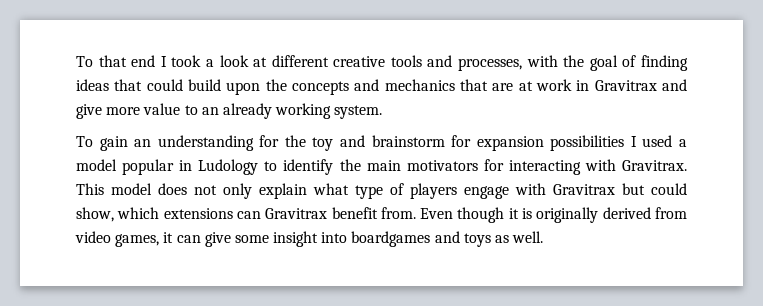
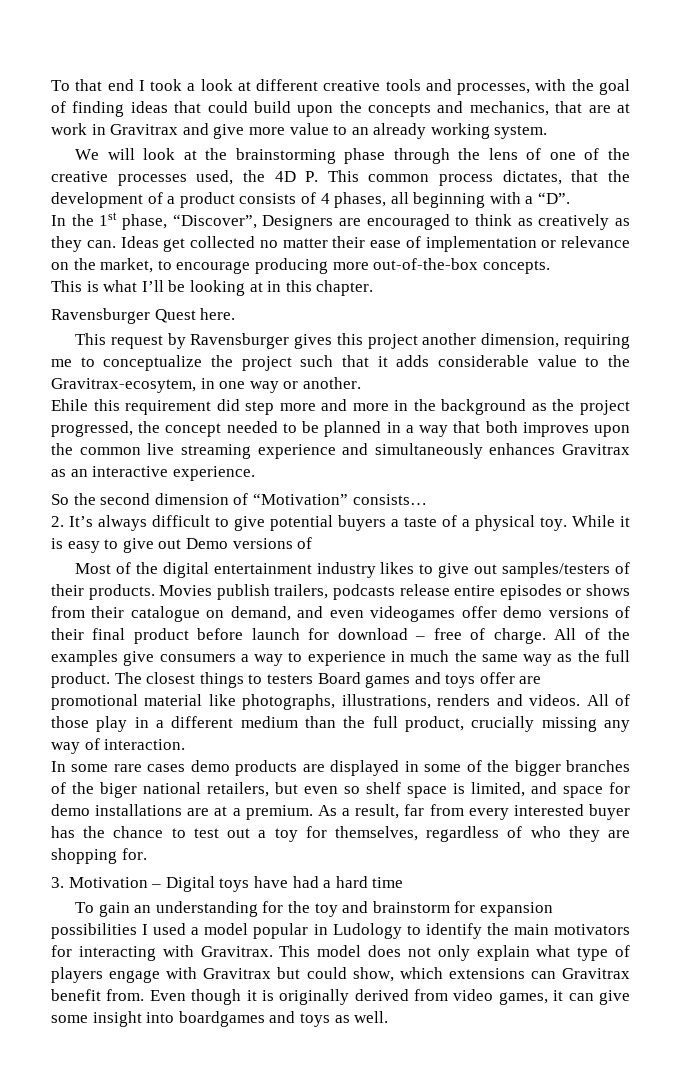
- To that end I took a look at different creative tools and processes, with the goal of finding ideas that could build upon the concepts and mechanics that are at work in Gravitrax and give more value to an already working system.
+ To that end I took a look at different creative tools and processes, with the goal of finding ideas that could build upon the concepts and mechanics, that are at work in Gravitrax and give more value to an already working system.
+ We will look at the brainstorming phase through the lens of one of the creative processes used, the 4D P. This common process dictates, that the development of a product consists of 4 phases, all beginning with a “D”.
+ In the 1st phase, “Discover”, Designers are encouraged to think as creatively as they can. Ideas get collected no matter their ease of implementation or relevance on the market, to encourage producing more out-of-the-box concepts.
+ This is what I’ll be looking at in this chapter.
+ Ravensburger Quest here.
+ This request by Ravensburger gives this project another dimension, requiring me to conceptualize the project such that it adds considerable value to the Gravitrax-ecosytem, in one way or another.
+ Ehile this requirement did step more and more in the background as the project progressed, the concept needed to be planned in a way that both improves upon the common live streaming experience and simultaneously enhances Gravitrax as an interactive experience.
+ So the second dimension of “Motivation” consists…
+ 2. It’s always difficult to give potential buyers a taste of a physical toy. While it is easy to give out Demo versions of
+ Most of the digital entertainment industry likes to give out samples/testers of their products. Movies publish trailers, podcasts release entire episodes or shows from their catalogue on demand, and even videogames offer demo versions of their final product before launch for download – free of charge. All of the examples give consumers a way to experience in much the same way as the full product. The closest things to testers Board games and toys offer are promotional material like photographs, illustrations, renders and videos. All of those play in a different medium than the full product, crucially missing any way of interaction.
+ In some rare cases demo products are displayed in some of the bigger branches of the biger national retailers, but even so shelf space is limited, and space for demo installations are at a premium. As a result, far from every interested buyer has the chance to test out a toy for themselves, regardless of who they are shopping for.
+ 3. Motivation – Digital toys have had a hard time

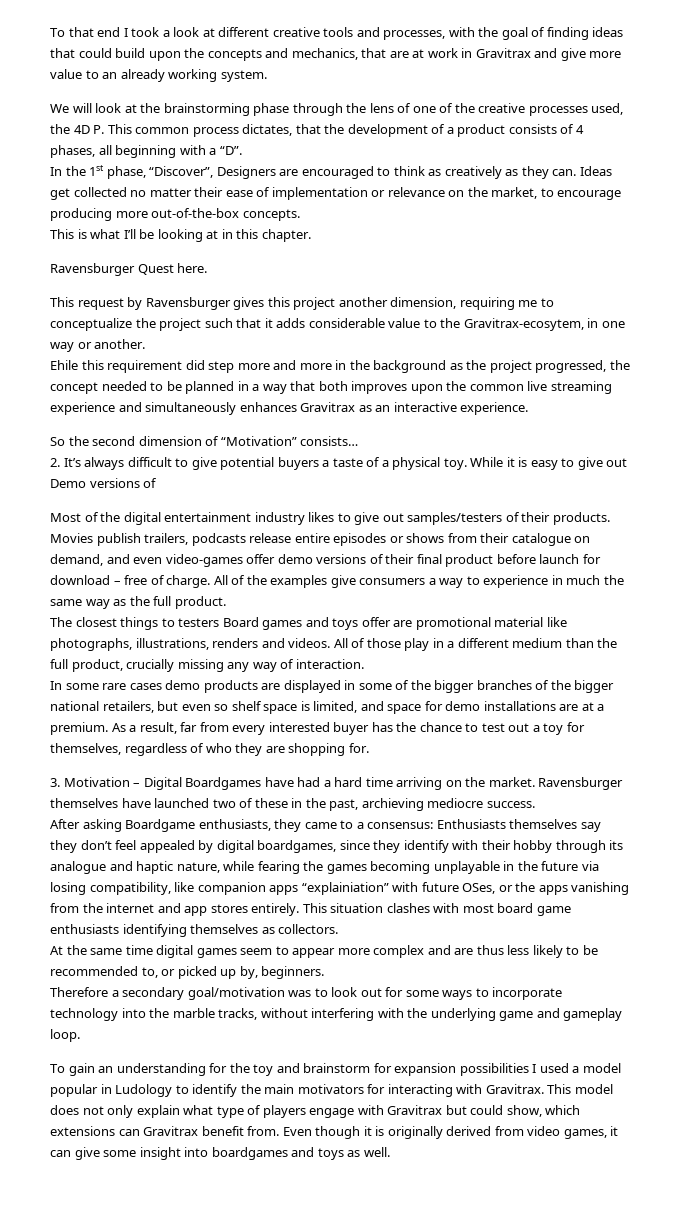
- Movies publish trailers, podcasts release entire episodes or shows from their catalogue on demand, and even videogames offer demo versions of their final product before launch for download – free of charge.
+ Movies publish trailers, podcasts release entire episodes or shows from their catalogue on demand, and even video-games offer demo versions of their final product before launch for download – free of charge.
- All of the examples give consumers a way to experience in much the same way as the full product. The closest things to testers Board games and toys offer are promotional material like photographs, illustrations, renders and videos.
+ All of the examples give consumers a way to experience in much the same way as the full product.
+ The closest things to testers Board games and toys offer are promotional material like photographs, illustrations, renders and videos.
- In some rare cases demo products are displayed in some of the bigger branches of the biger national retailers, but even so shelf space is limited, and space for demo installations are at a premium.
+ In some rare cases demo products are displayed in some of the bigger branches of the bigger national retailers, but even so shelf space is limited, and space for demo installations are at a premium.
- 3. Motivation – Digital toys have had a hard time
+ 3. Motivation – Digital Boardgames have had a hard time arriving on the market. Ravensburger themselves have launched two of these in the past, archieving mediocre success.
+ After asking Boardgame enthusiasts, they came to a consensus: Enthusiasts themselves say they don’t feel appealed by digital boardgames, since they identify with their hobby through its analogue and haptic nature, while fearing the games becoming unplayable in the future via losing compatibility, like companion apps “explainiation” with future OSes, or the apps vanishing from the internet and app stores entirely. This situation clashes with most board game enthusiasts identifying themselves as collectors.
+ At the same time digital games seem to appear more complex and are thus less likely to be recommended to, or picked up by, beginners.
+ Therefore a secondary goal/motivation was to look out for some ways to incorporate technology into the marble tracks, without interfering with the underlying game and gameplay loop.

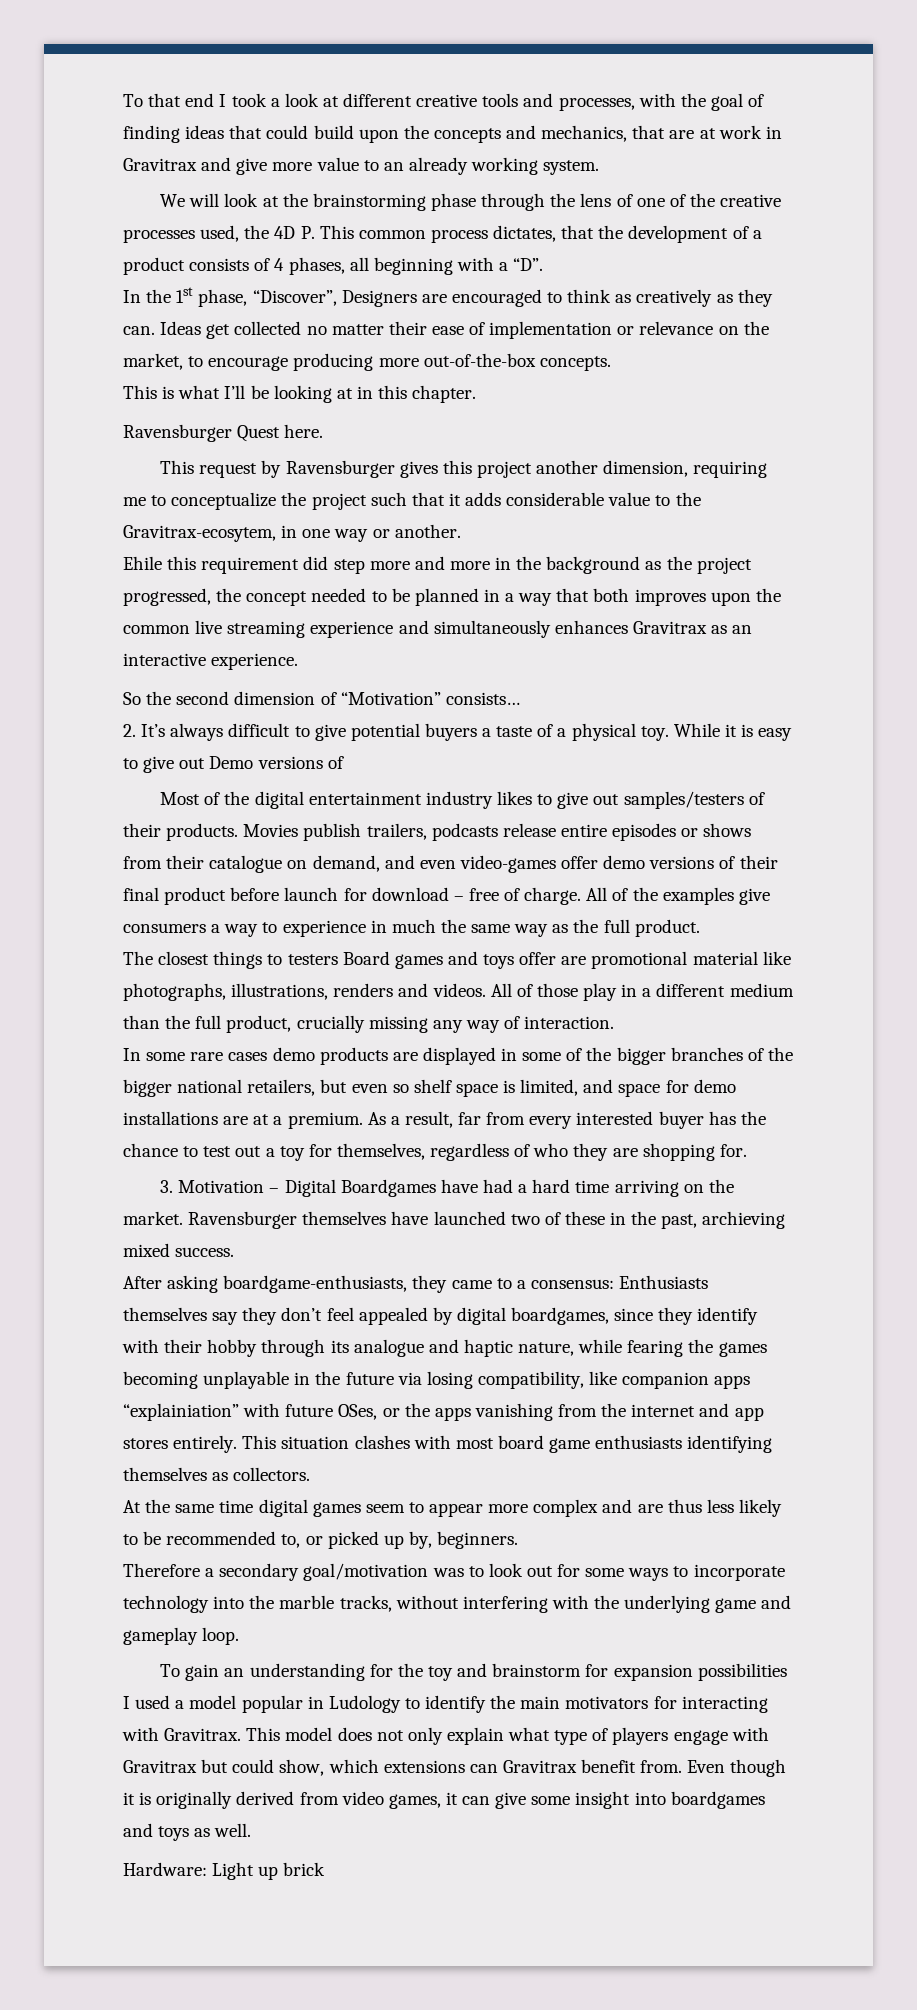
- Ravensburger themselves have launched two of these in the past, archieving mediocre success.
+ Ravensburger themselves have launched two of these in the past, archieving mixed success.
- After asking Boardgame enthusiasts, they came to a consensus: Enthusiasts themselves say they don’t feel appealed by digital boardgames, since they identify with their hobby through its analogue and haptic nature, while fearing the games becoming unplayable in the future via losing compatibility, like companion apps “explainiation” with future OSes, or the apps vanishing from the internet and app stores entirely.
+ After asking boardgame-enthusiasts, they came to a consensus: Enthusiasts themselves say they don’t feel appealed by digital boardgames, since they identify with their hobby through its analogue and haptic nature, while fearing the games becoming unplayable in the future via losing compatibility, like companion apps “explainiation” with future OSes, or the apps vanishing from the internet and app stores entirely.
+ Hardware: Light up brick

